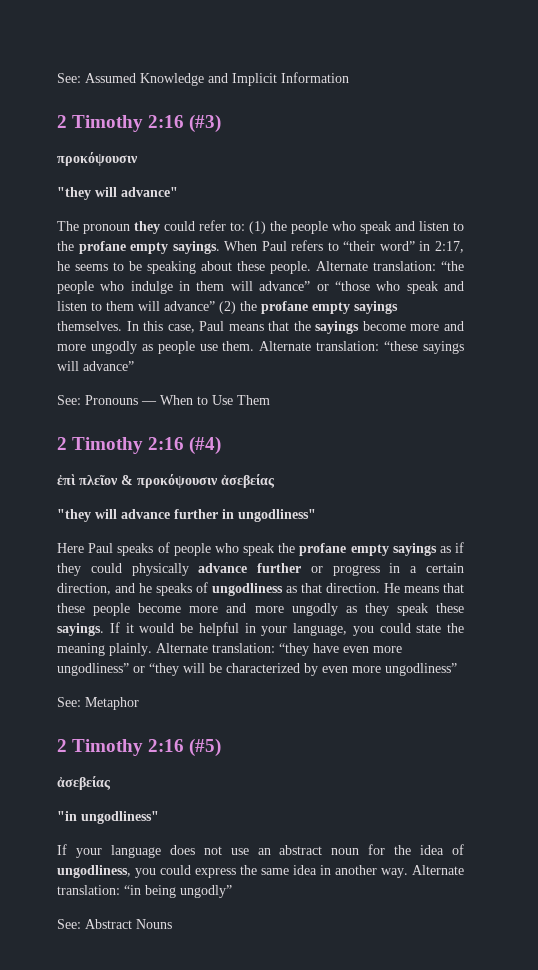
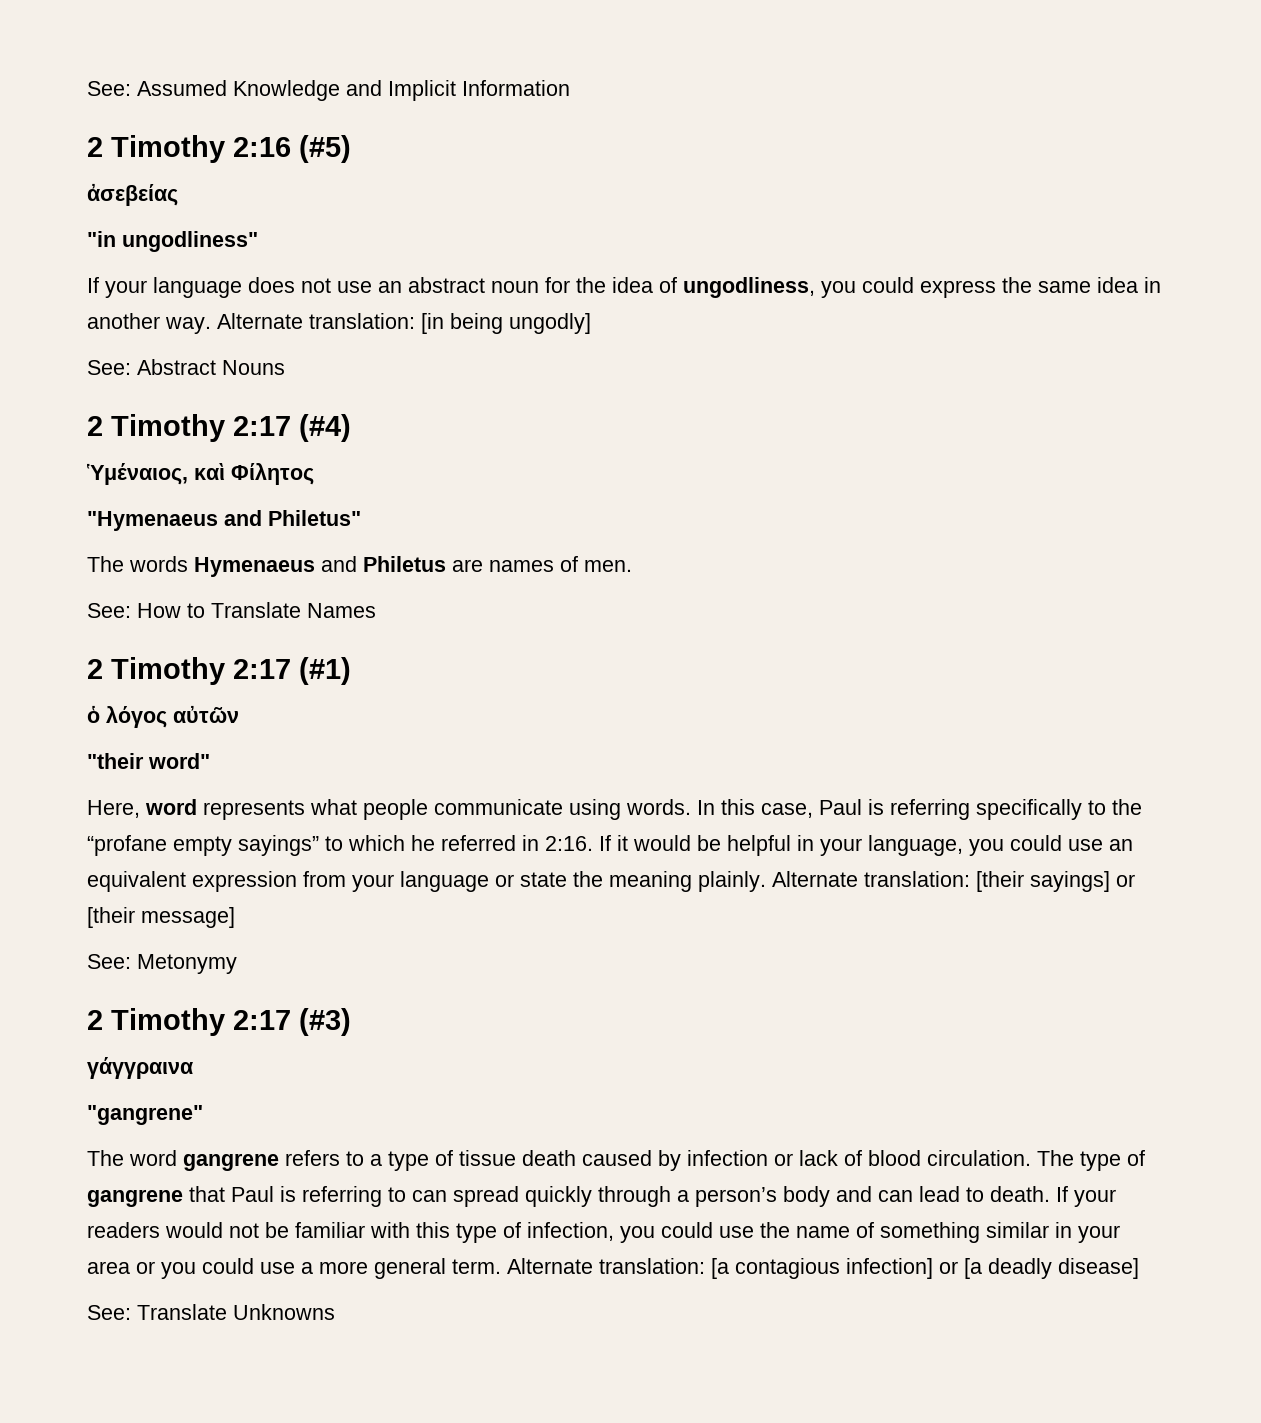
- 2 Timothy 2:16 (#3)
- προκόψουσιν
- "they will advance"
- The pronoun they could refer to: (1) the people who speak and listen to the profane empty sayings. When Paul refers to “their word” in 2:17, he seems to be speaking about these people. Alternate translation: “the people who indulge in them will advance” or “those who speak and listen to them will advance” (2) the profane empty sayings themselves. In this case, Paul means that the sayings become more and more ungodly as people use them. Alternate translation: “these sayings will advance”
- See: Pronouns — When to Use Them
- 2 Timothy 2:16 (#4)
- ἐπὶ πλεῖον & προκόψουσιν ἀσεβείας
- "they will advance further in ungodliness"
- Here Paul speaks of people who speak the profane empty sayings as if they could physically advance further or progress in a certain direction, and he speaks of ungodliness as that direction. He means that these people become more and more ungodly as they speak these sayings. If it would be helpful in your language, you could state the meaning plainly. Alternate translation: “they have even more ungodliness” or “they will be characterized by even more ungodliness”
- See: Metaphor
- Alternate translation: “in being ungodly”
+ Alternate translation: [in being ungodly]
+ 2 Timothy 2:17 (#4)
+ Ὑμέναιος, καὶ Φίλητος
+ "Hymenaeus and Philetus"
+ The words Hymenaeus and Philetus are names of men.
+ See: How to Translate Names
+ 2 Timothy 2:17 (#1)
+ ὁ λόγος αὐτῶν
+ "their word"
+ Here, word represents what people communicate using words. In this case, Paul is referring specifically to the “profane empty sayings” to which he referred in 2:16. If it would be helpful in your language, you could use an equivalent expression from your language or state the meaning plainly. Alternate translation: [their sayings] or [their message]
+ See: Metonymy
+ 2 Timothy 2:17 (#3)
+ γάγγραινα
+ "gangrene"
+ The word gangrene refers to a type of tissue death caused by infection or lack of blood circulation. The type of gangrene that Paul is referring to can spread quickly through a person’s body and can lead to death. If your readers would not be familiar with this type of infection, you could use the name of something similar in your area or you could use a more general term. Alternate translation: [a contagious infection] or [a deadly disease]
+ See: Translate Unknowns

